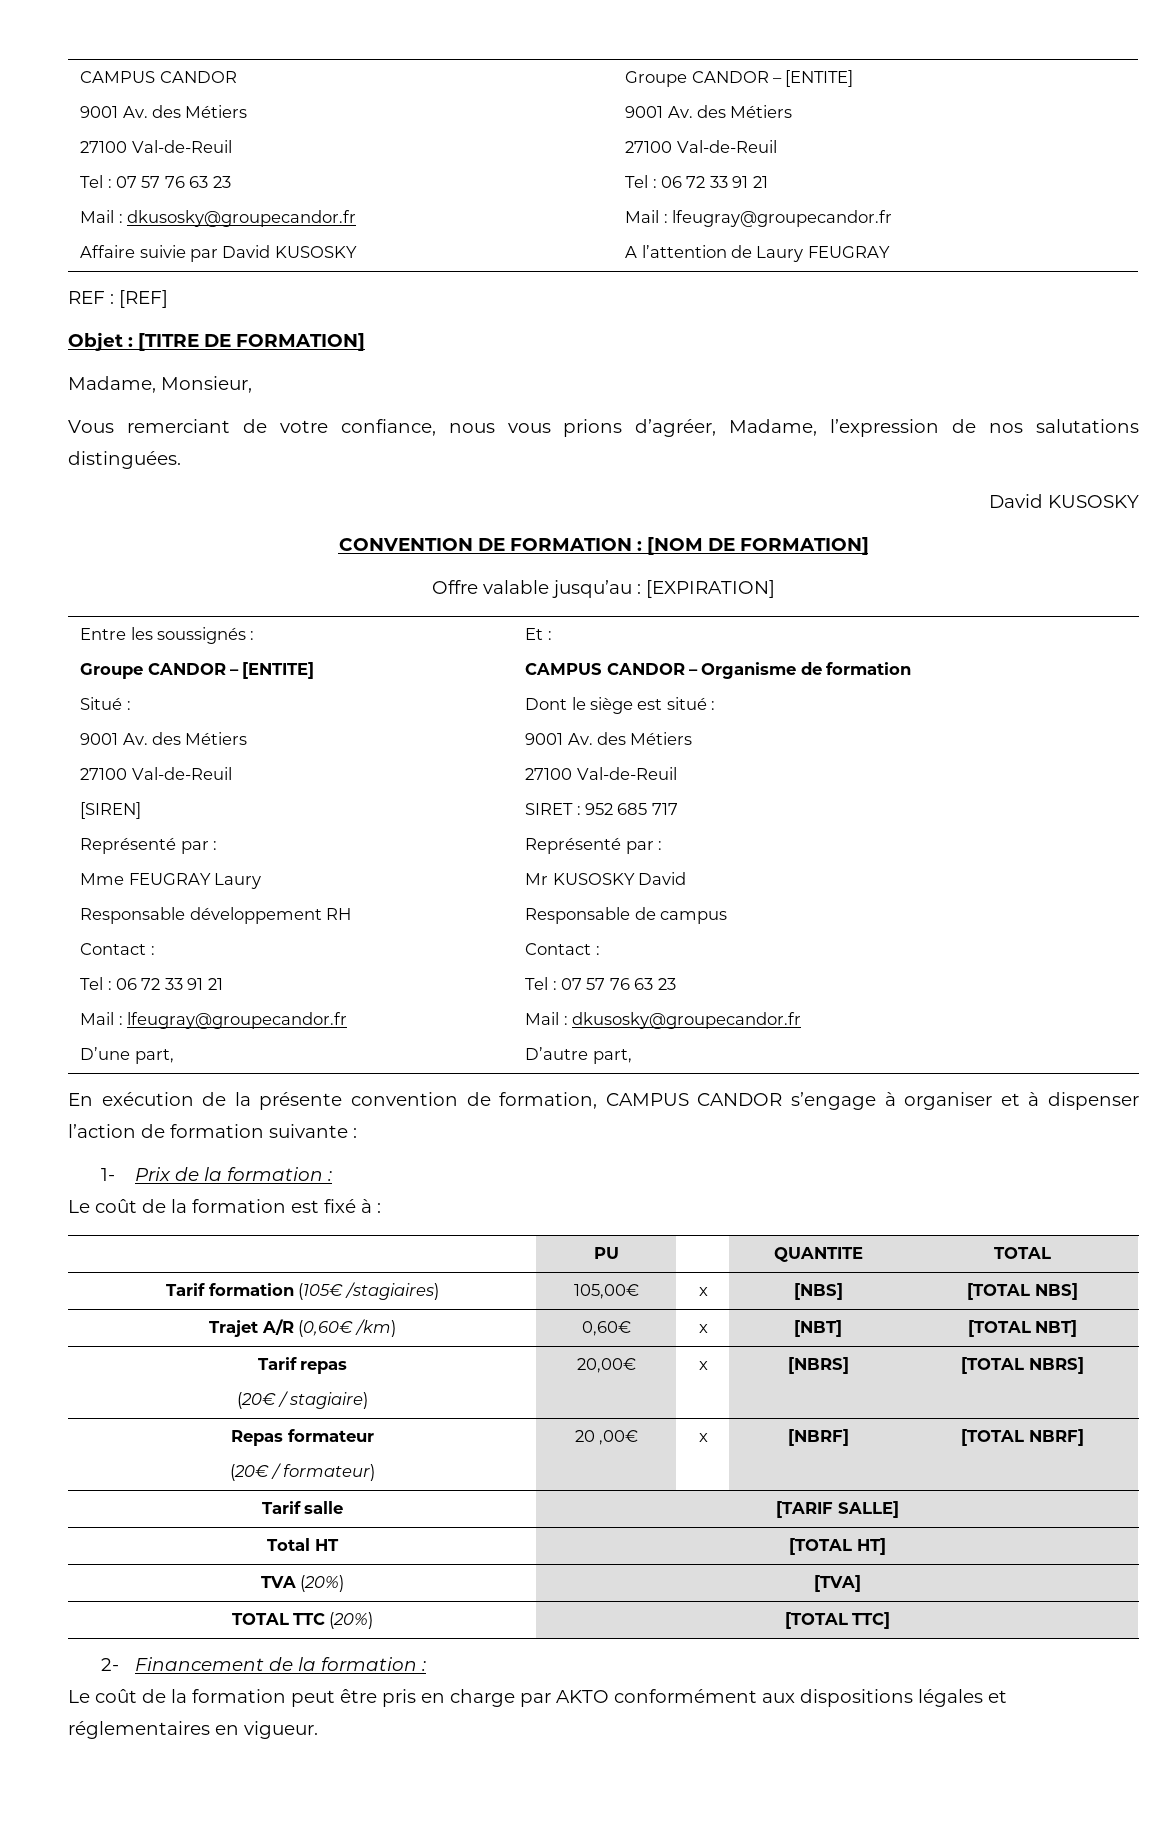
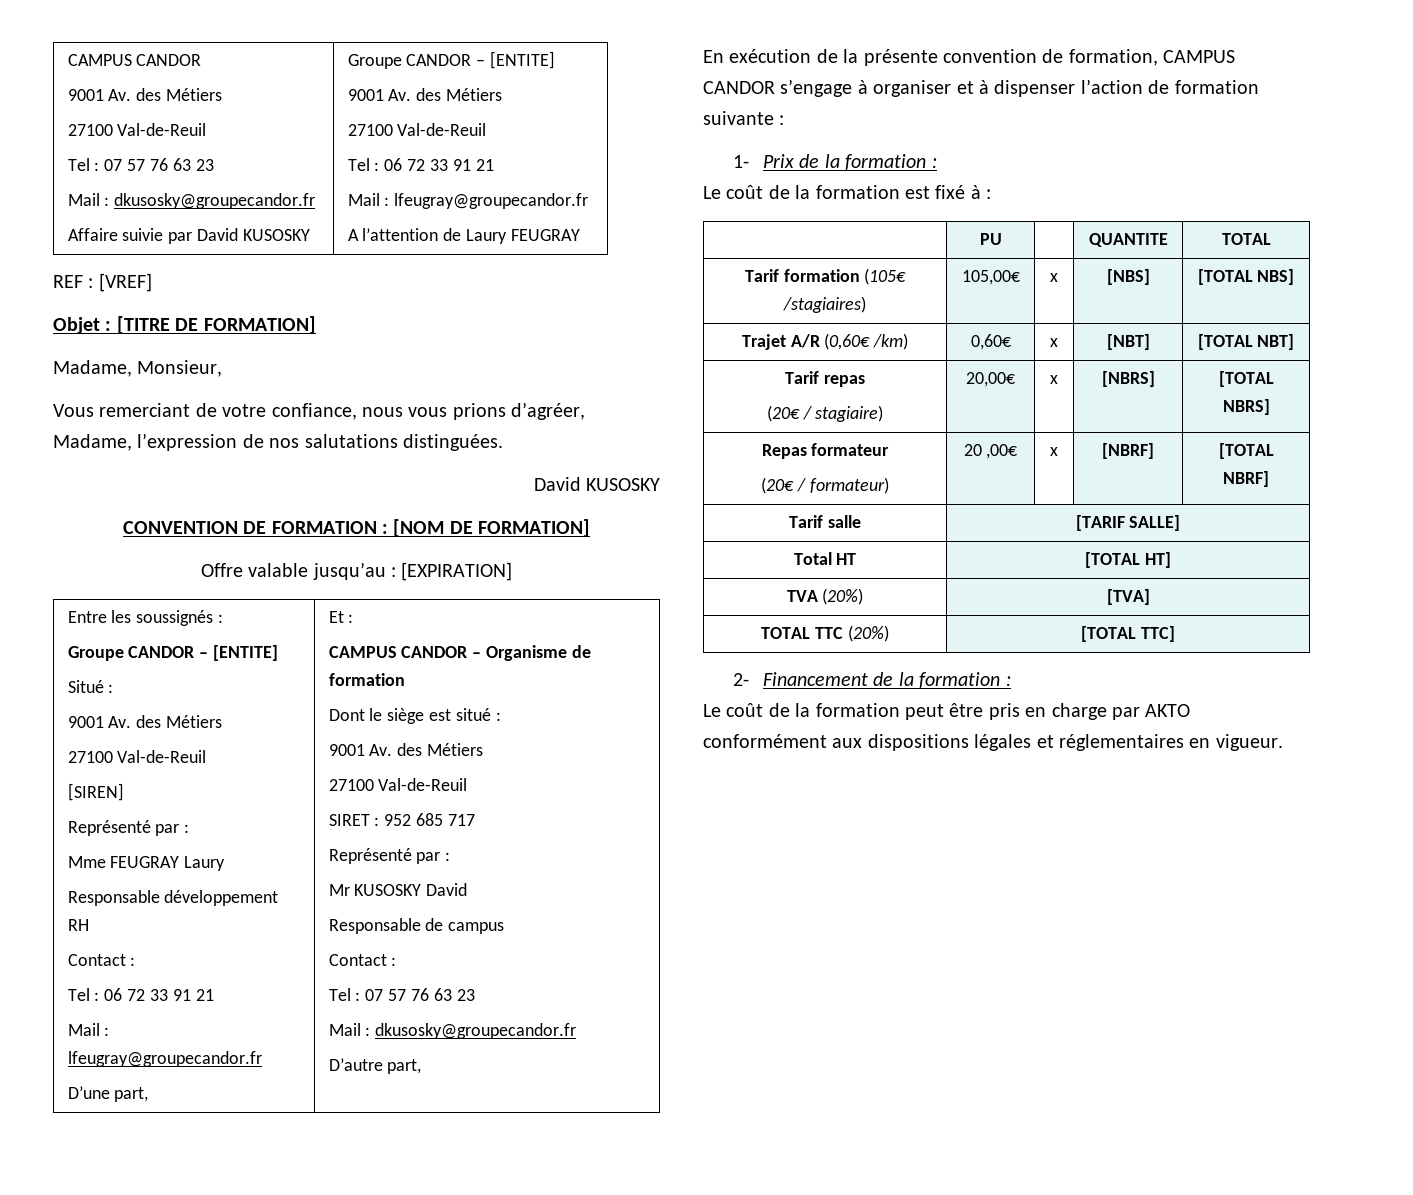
- REF : [REF]
+ REF : [VREF]

